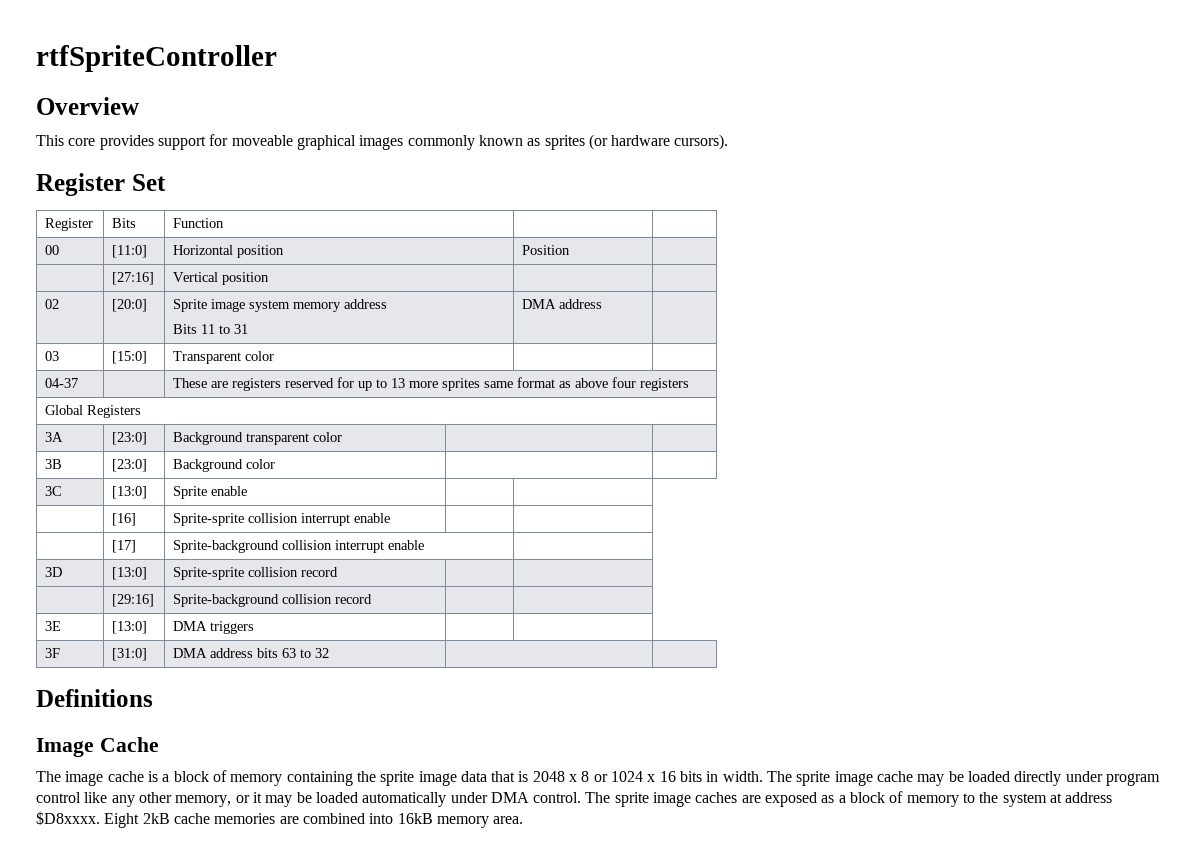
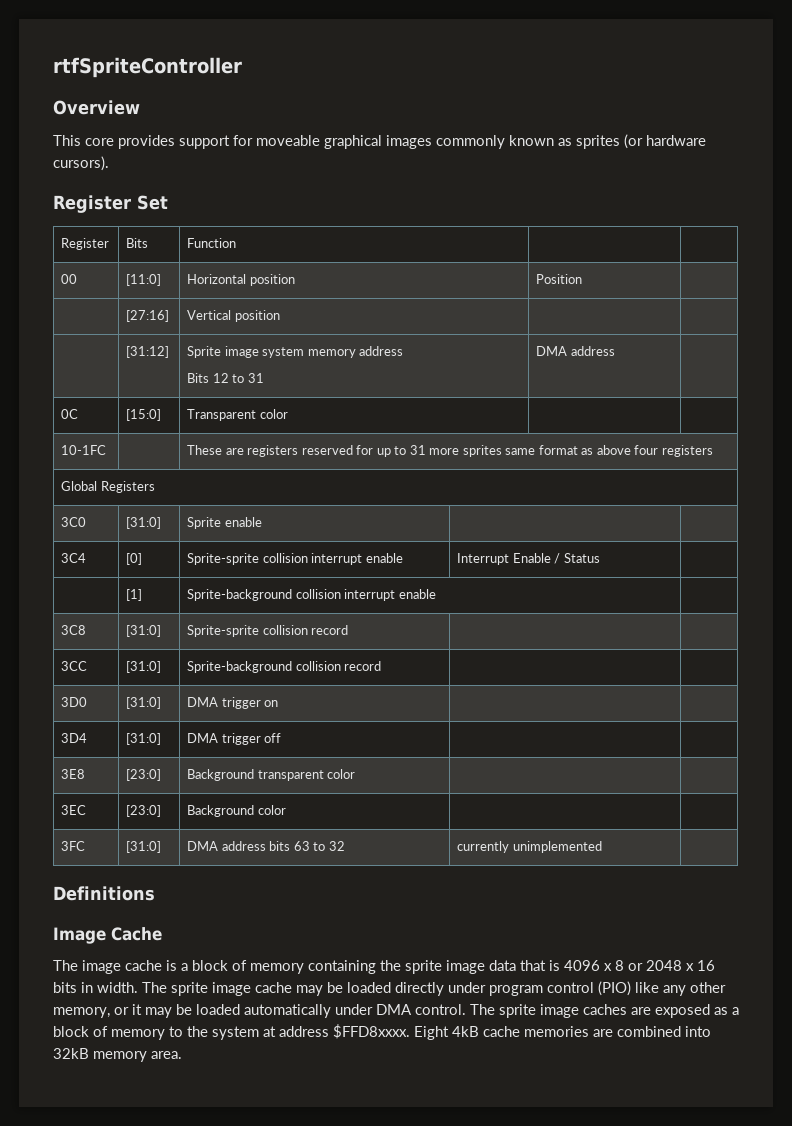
- 02 | [20:0] | Sprite image system memory address
- Bits 11 to 31 | DMA address |
+ | [31:12] | Sprite image system memory address
+ Bits 12 to 31 | DMA address |
- 03 | [15:0] | Transparent color | |
+ 0C | [15:0] | Transparent color | |
- 04-37 | | These are registers reserved for up to 13 more sprites same format as above four registers
+ 10-1FC | | These are registers reserved for up to 31 more sprites same format as above four registers
- 3A | [23:0] | Background transparent color | |
+ 3C0 | [31:0] | Sprite enable | |
+ 3C4 | [0] | Sprite-sprite collision interrupt enable | Interrupt Enable / Status |
+ | [1] | Sprite-background collision interrupt enable |
+ 3C8 | [31:0] | Sprite-sprite collision record | |
+ 3CC | [31:0] | Sprite-background collision record | |
+ 3D0 | [31:0] | DMA trigger on | |
+ 3D4 | [31:0] | DMA trigger off | |
+ 3E8 | [23:0] | Background transparent color | |
- 3B | [23:0] | Background color | |
+ 3EC | [23:0] | Background color | |
- 3C | [13:0] | Sprite enable | |
- | [16] | Sprite-sprite collision interrupt enable | |
- | [17] | Sprite-background collision interrupt enable |
- 3D | [13:0] | Sprite-sprite collision record | |
- | [29:16] | Sprite-background collision record | |
- 3E | [13:0] | DMA triggers | |
- 3F | [31:0] | DMA address bits 63 to 32 | |
+ 3FC | [31:0] | DMA address bits 63 to 32 | currently unimplemented |
- The image cache is a block of memory containing the sprite image data that is 2048 x 8 or 1024 x 16 bits in width.
+ The image cache is a block of memory containing the sprite image data that is 4096 x 8 or 2048 x 16 bits in width.
- The sprite image cache may be loaded directly under program control like any other memory, or it may be loaded automatically under DMA control.
+ The sprite image cache may be loaded directly under program control (PIO) like any other memory, or it may be loaded automatically under DMA control.
- The sprite image caches are exposed as a block of memory to the system at address $D8xxxx. Eight 2kB cache memories are combined into 16kB memory area.
+ The sprite image caches are exposed as a block of memory to the system at address $FFD8xxxx. Eight 4kB cache memories are combined into 32kB memory area.

